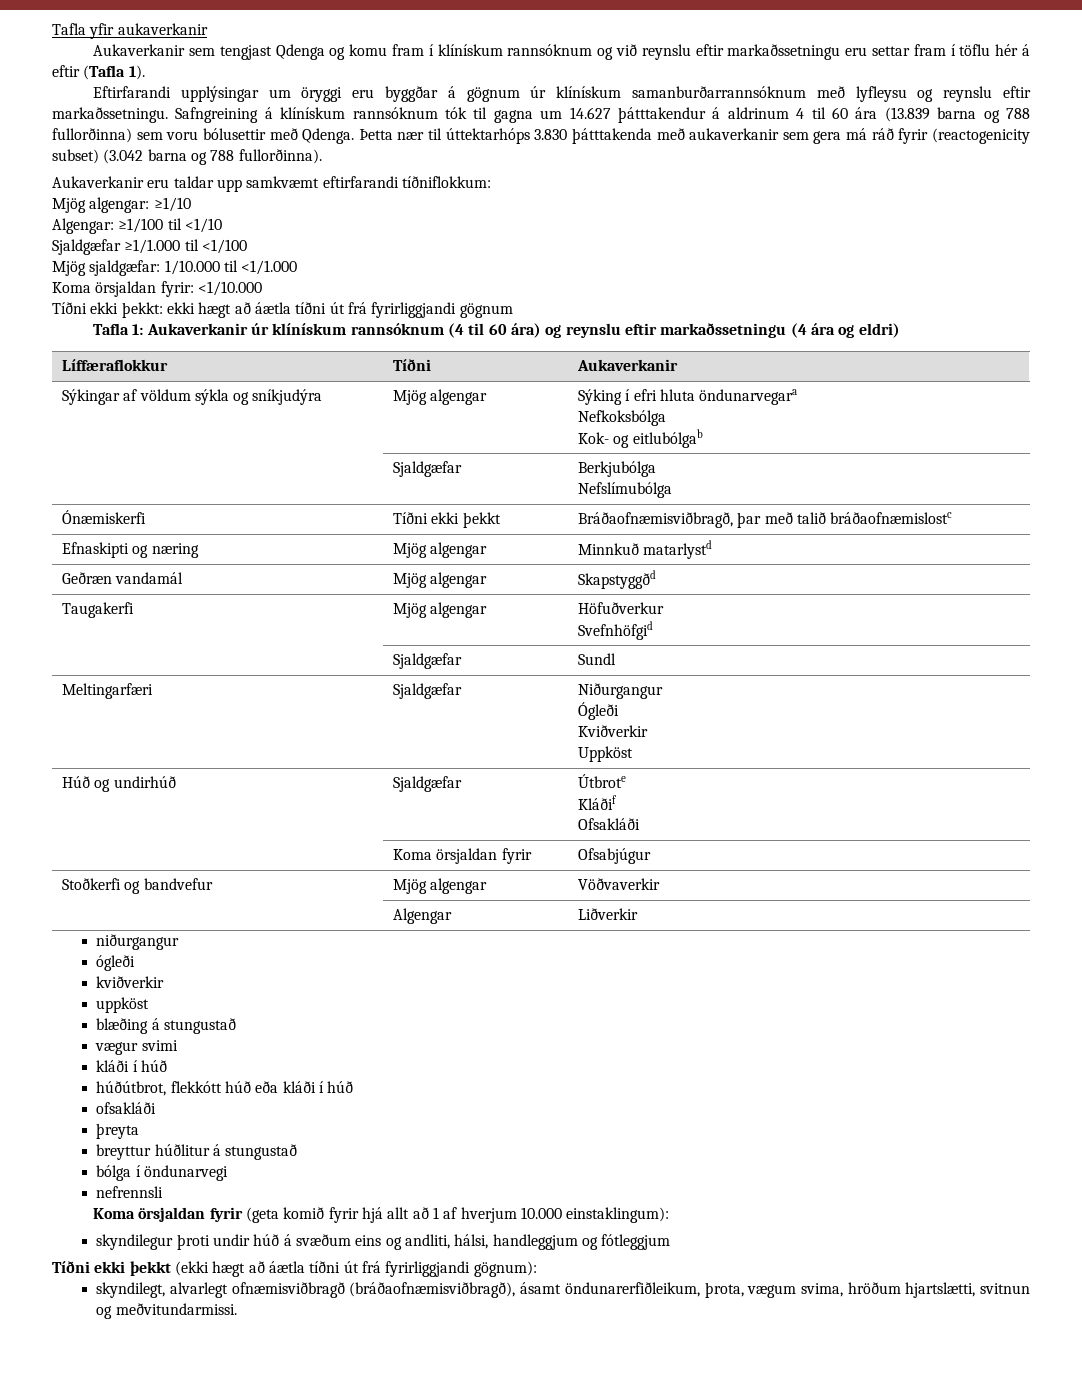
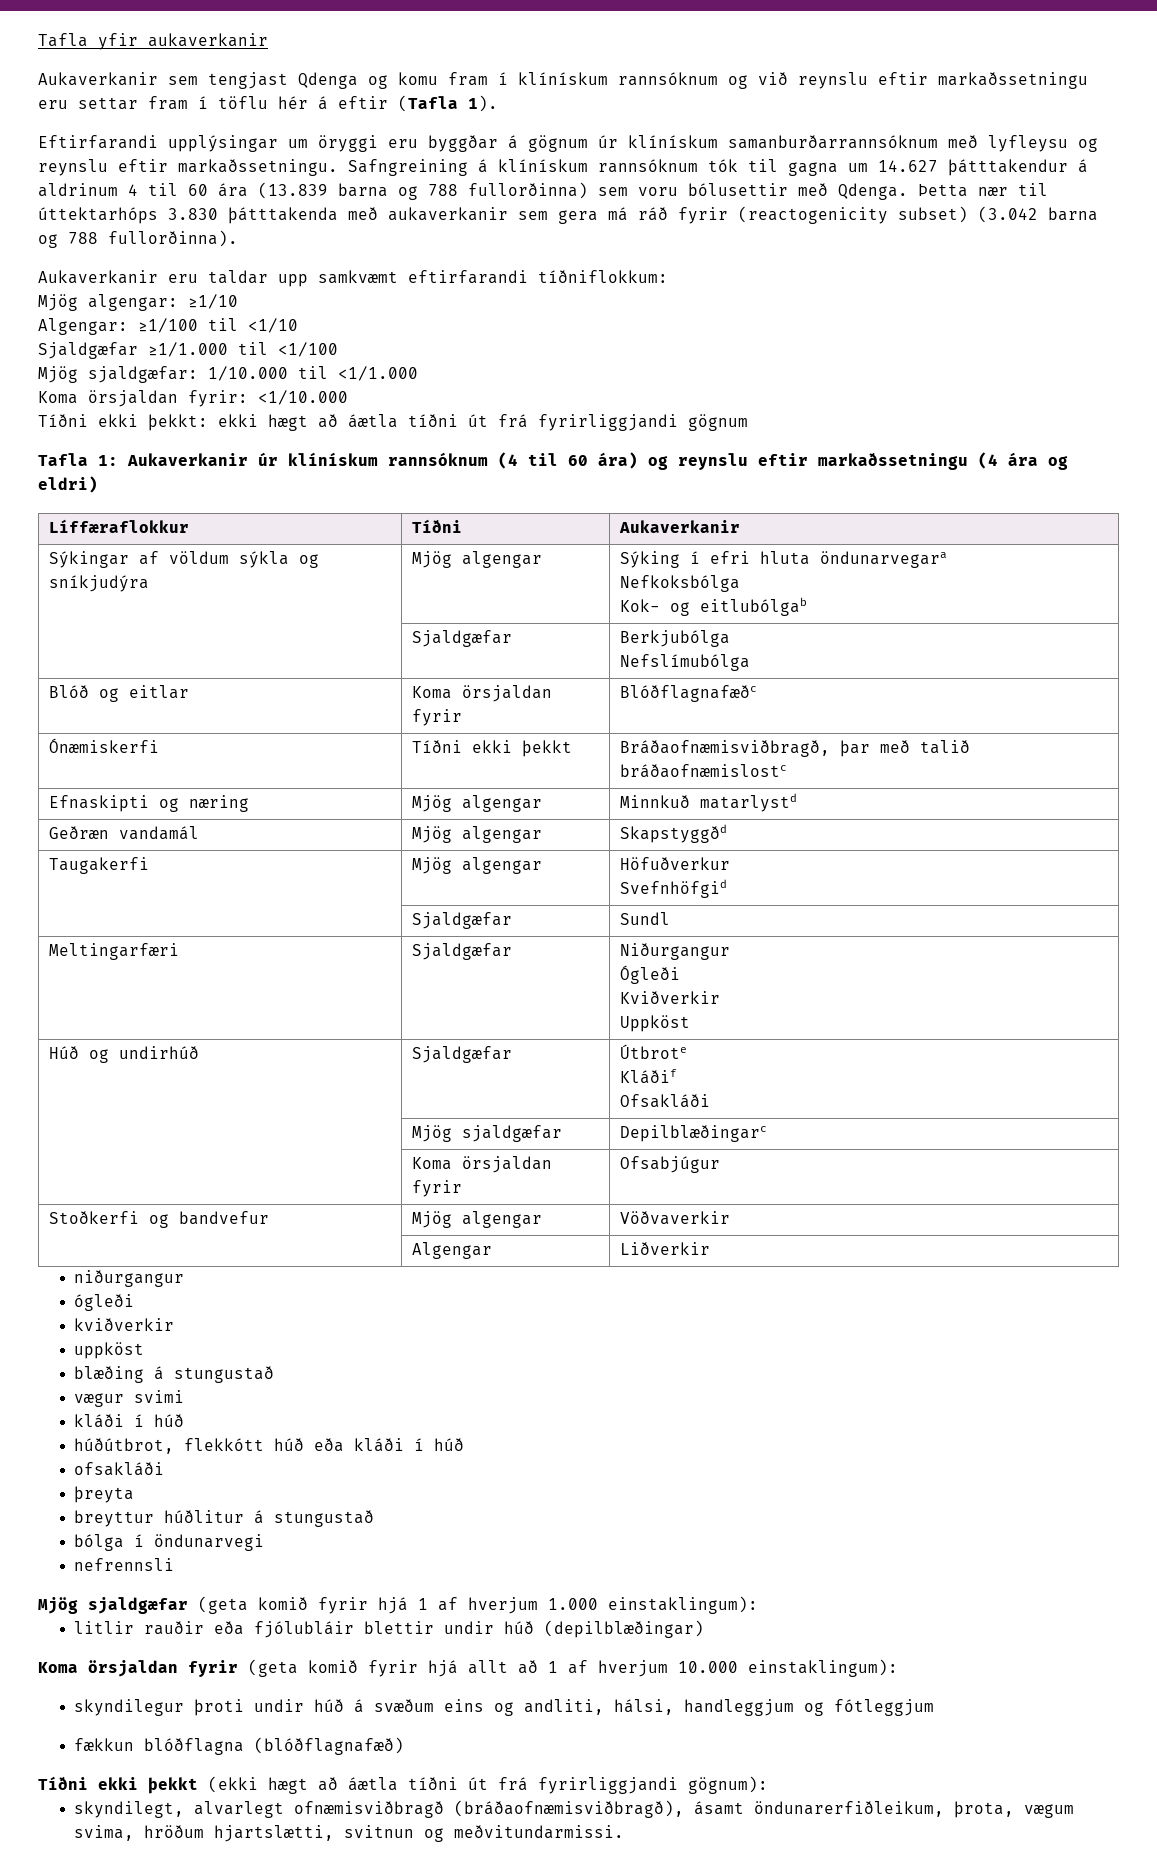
+ Blóð og eitlar | Koma örsjaldan fyrir | Blóðflagnafæðc
+ | Mjög sjaldgæfar | Depilblæðingarc
+ Mjög sjaldgæfar (geta komið fyrir hjá 1 af hverjum 1.000 einstaklingum):
+ litlir rauðir eða fjólubláir blettir undir húð (depilblæðingar)
+ fækkun blóðflagna (blóðflagnafæð)

